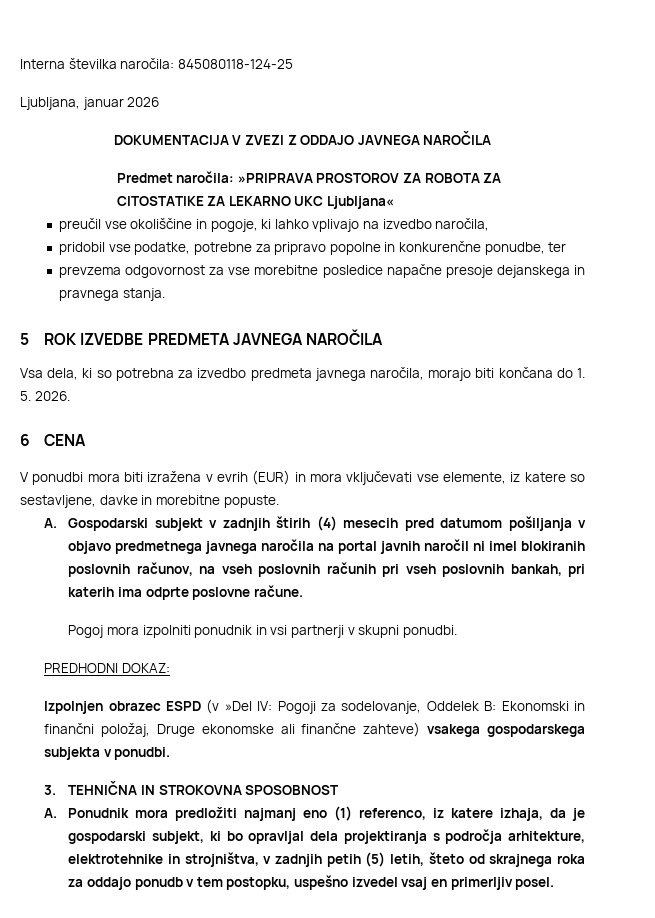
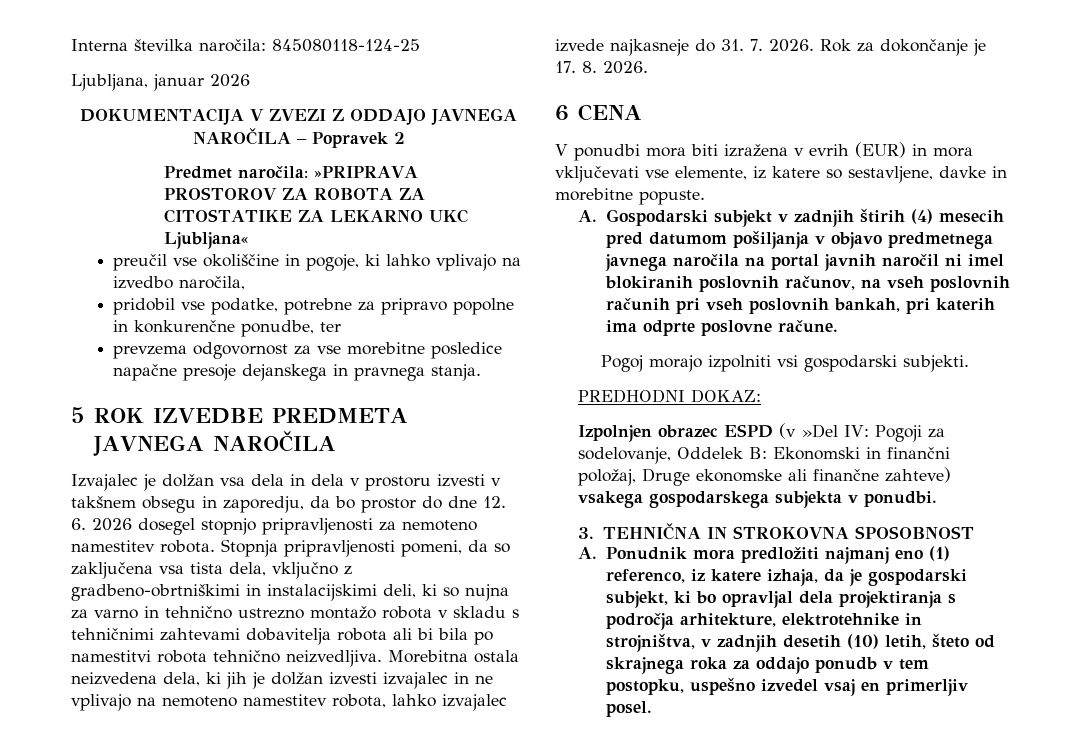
- DOKUMENTACIJA V ZVEZI Z ODDAJO JAVNEGA NAROČILA
+ DOKUMENTACIJA V ZVEZI Z ODDAJO JAVNEGA NAROČILA – Popravek 2
- Vsa dela, ki so potrebna za izvedbo predmeta javnega naročila, morajo biti končana do 1. 5. 2026.
+ Izvajalec je dolžan vsa dela in dela v prostoru izvesti v takšnem obsegu in zaporedju, da bo prostor do dne 12. 6. 2026 dosegel stopnjo pripravljenosti za nemoteno namestitev robota. Stopnja pripravljenosti pomeni, da so zaključena vsa tista dela, vključno z gradbeno-obrtniškimi in instalacijskimi deli, ki so nujna za varno in tehnično ustrezno montažo robota v skladu s tehničnimi zahtevami dobavitelja robota ali bi bila po namestitvi robota tehnično neizvedljiva. Morebitna ostala neizvedena dela, ki jih je dolžan izvesti izvajalec in ne vplivajo na nemoteno namestitev robota, lahko izvajalec izvede najkasneje do 31. 7. 2026. Rok za dokončanje je 17. 8. 2026.
- Pogoj mora izpolniti ponudnik in vsi partnerji v skupni ponudbi.
+ Pogoj morajo izpolniti vsi gospodarski subjekti.
- A. Ponudnik mora predložiti najmanj eno (1) referenco, iz katere izhaja, da je gospodarski subjekt, ki bo opravljal dela projektiranja s področja arhitekture, elektrotehnike in strojništva, v zadnjih petih (5) letih, šteto od skrajnega roka za oddajo ponudb v tem postopku, uspešno izvedel vsaj en primerljiv posel.
+ A. Ponudnik mora predložiti najmanj eno (1) referenco, iz katere izhaja, da je gospodarski subjekt, ki bo opravljal dela projektiranja s področja arhitekture, elektrotehnike in strojništva, v zadnjih desetih (10) letih, šteto od skrajnega roka za oddajo ponudb v tem postopku, uspešno izvedel vsaj en primerljiv posel.

